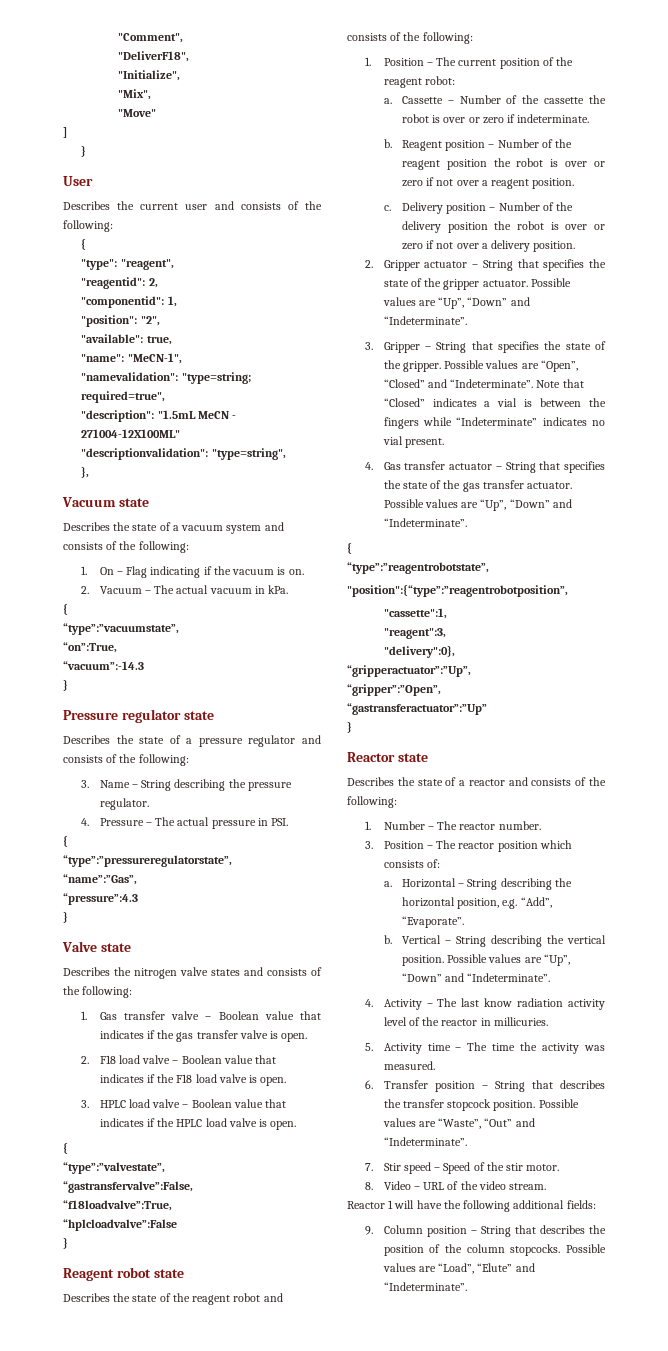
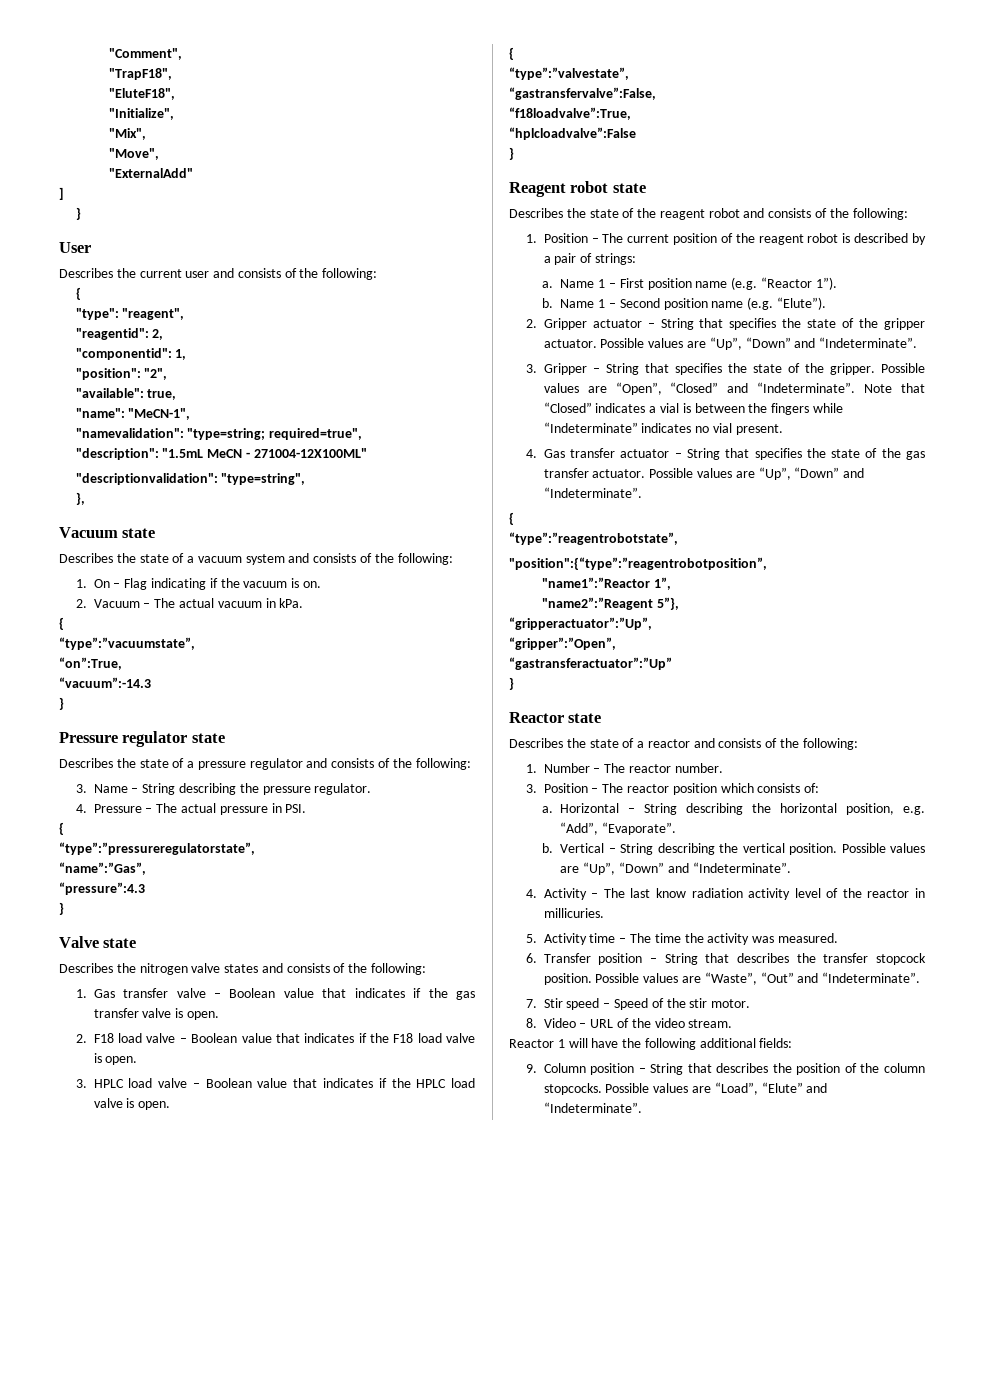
- "DeliverF18",
+ "TrapF18",
+ "EluteF18",
- "Move"
+ "Move",
+ "ExternalAdd"
- 1. Position – The current position of the reagent robot:
- a. Cassette – Number of the cassette the robot is over or zero if indeterminate.
- b. Reagent position – Number of the reagent position the robot is over or zero if not over a reagent position.
- c. Delivery position – Number of the delivery position the robot is over or zero if not over a delivery position.
+ 1. Position – The current position of the reagent robot is described by a pair of strings:
+ a. Name 1 – First position name (e.g. “Reactor 1”).
+ b. Name 1 – Second position name (e.g. “Elute”).
- "cassette":1,
- "reagent":3,
- "delivery":0},
+ "name1”:”Reactor 1”,
+ "name2”:”Reagent 5”},

